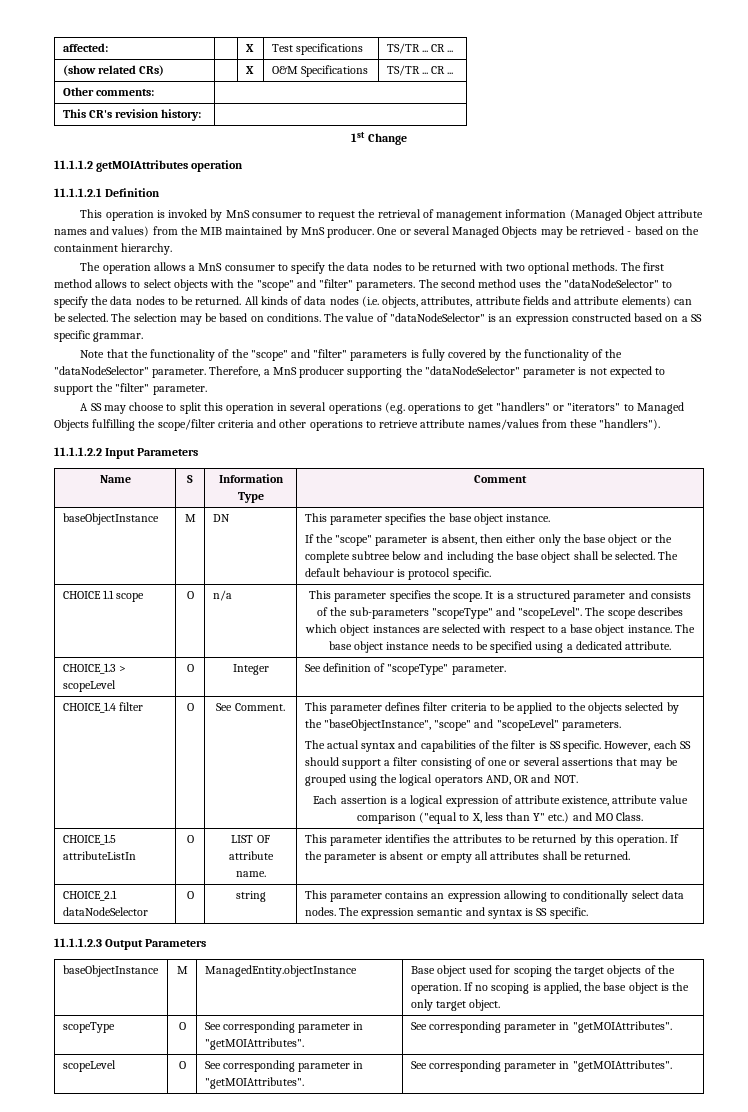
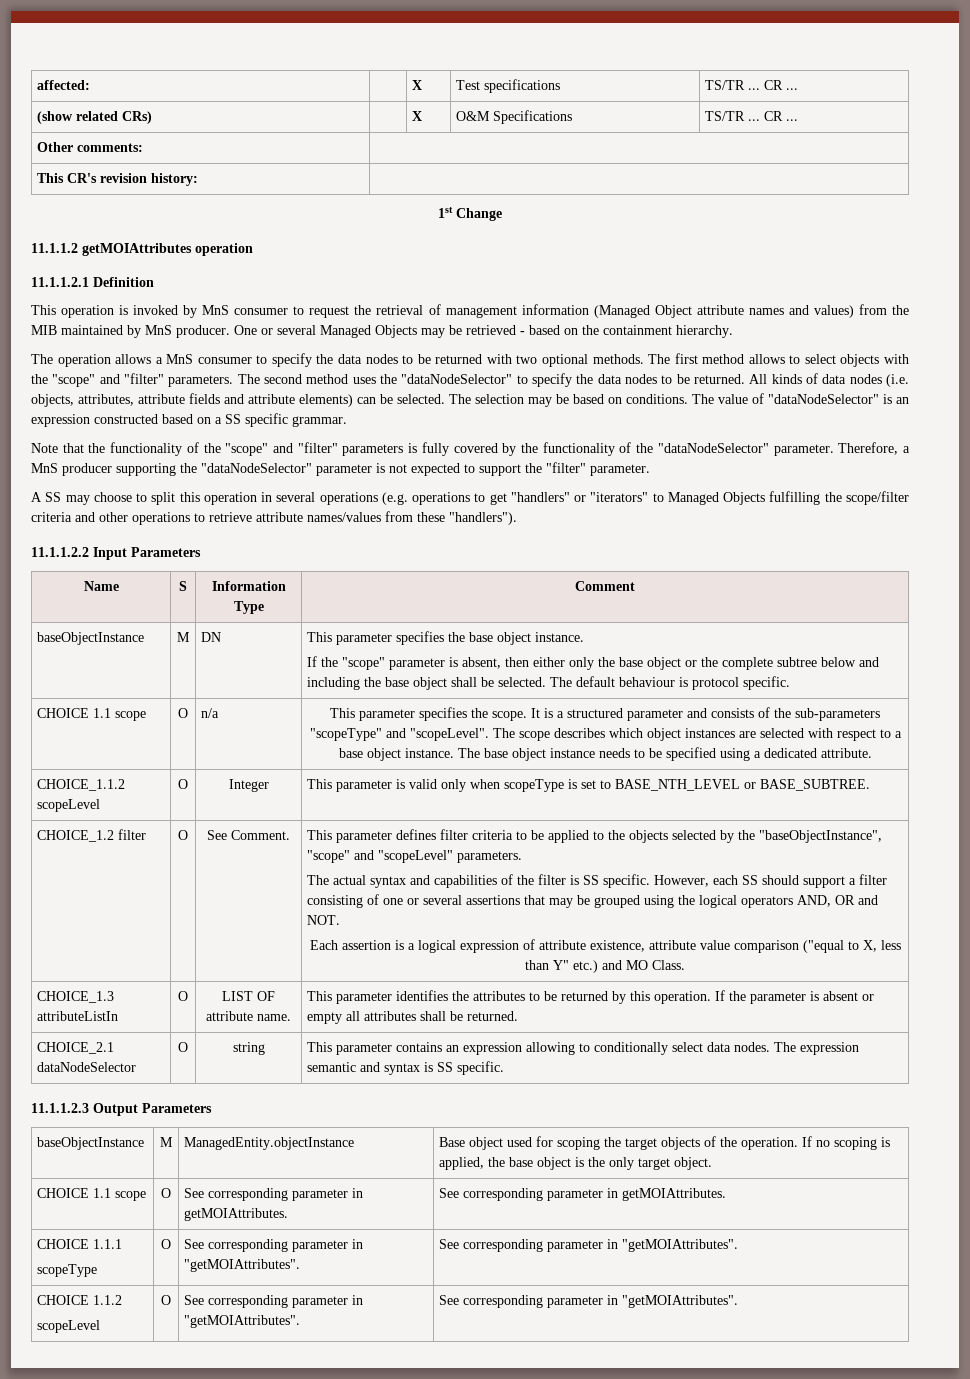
- CHOICE_1.3 > scopeLevel | O | Integer | See definition of "scopeType" parameter.
- CHOICE_1.4 filter
+ CHOICE_1.1.2 scopeLevel | O | Integer | This parameter is valid only when scopeType is set to BASE_NTH_LEVEL or BASE_SUBTREE.
+ CHOICE_1.2 filter
- CHOICE_1.5 attributeListIn | O | LIST OF attribute name. | This parameter identifies the attributes to be returned by this operation. If the parameter is absent or empty all attributes shall be returned.
+ CHOICE_1.3 attributeListIn | O | LIST OF attribute name. | This parameter identifies the attributes to be returned by this operation. If the parameter is absent or empty all attributes shall be returned.
+ CHOICE 1.1 scope | O | See corresponding parameter in getMOIAttributes. | See corresponding parameter in getMOIAttributes.
+ CHOICE 1.1.1
+ CHOICE 1.1.2

